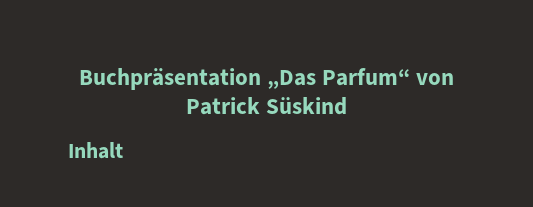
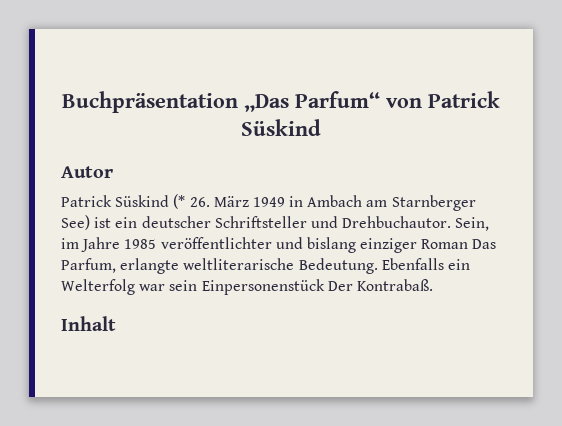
+ Autor
+ Patrick Süskind (* 26. März 1949 in Ambach am Starnberger See) ist ein deutscher Schriftsteller und Drehbuchautor. Sein, im Jahre 1985 veröffentlichter und bislang einziger Roman Das Parfum, erlangte weltliterarische Bedeutung. Ebenfalls ein Welterfolg war sein Einpersonenstück Der Kontrabaß.

